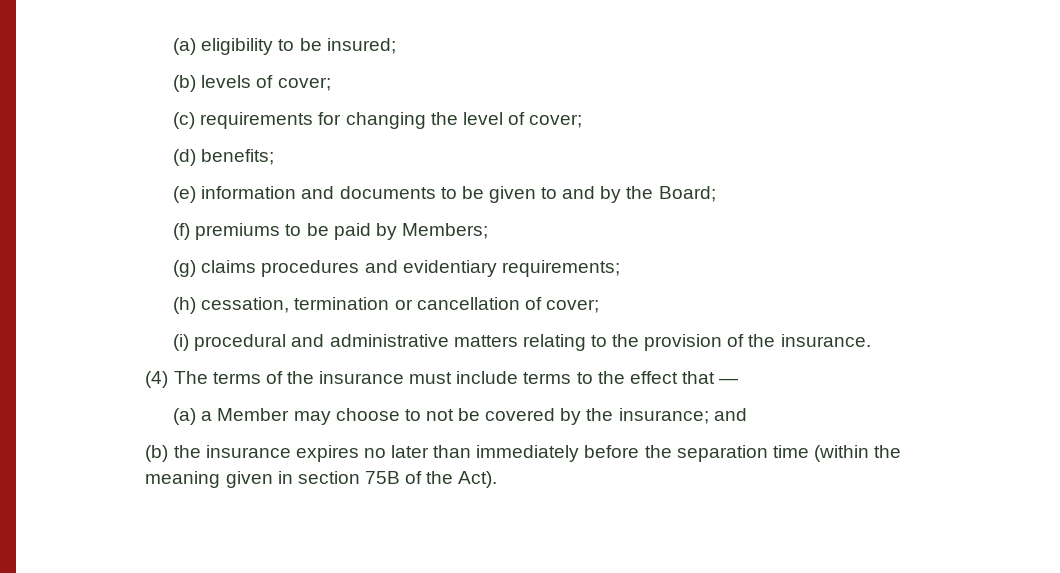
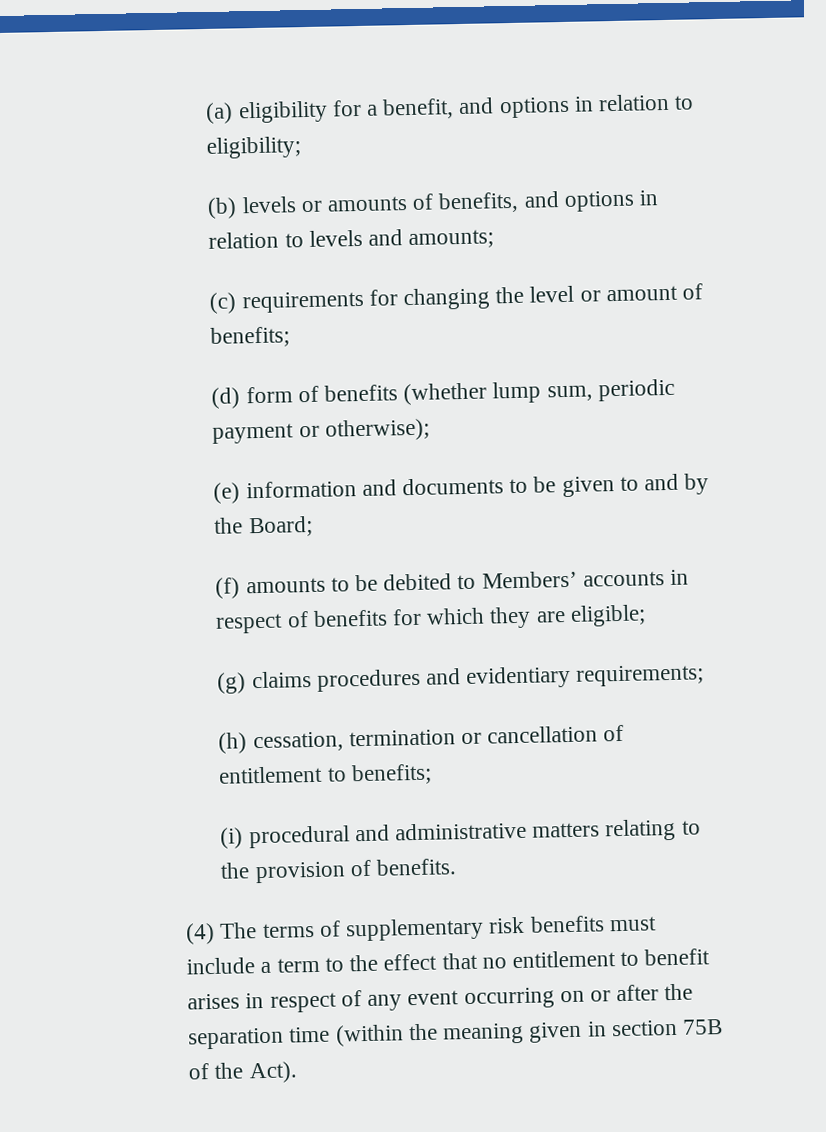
- (a) eligibility to be insured;
- (b) levels of cover;
+ (a) eligibility for a benefit, and options in relation to eligibility;
+ (b) levels or amounts of benefits, and options in relation to levels and amounts;
- (c) requirements for changing the level of cover;
- (d) benefits;
+ (c) requirements for changing the level or amount of benefits;
+ (d) form of benefits (whether lump sum, periodic payment or otherwise);
- (f) premiums to be paid by Members;
+ (f) amounts to be debited to Members’ accounts in respect of benefits for which they are eligible;
- (h) cessation, termination or cancellation of cover;
+ (h) cessation, termination or cancellation of entitlement to benefits;
- (i) procedural and administrative matters relating to the provision of the insurance.
+ (i) procedural and administrative matters relating to the provision of benefits.
- (4) The terms of the insurance must include terms to the effect that —
- (a) a Member may choose to not be covered by the insurance; and
- (b) the insurance expires no later than immediately before the separation time (within the meaning given in section 75B of the Act).
+ (4) The terms of supplementary risk benefits must include a term to the effect that no entitlement to benefit arises in respect of any event occurring on or after the separation time (within the meaning given in section 75B of the Act).

